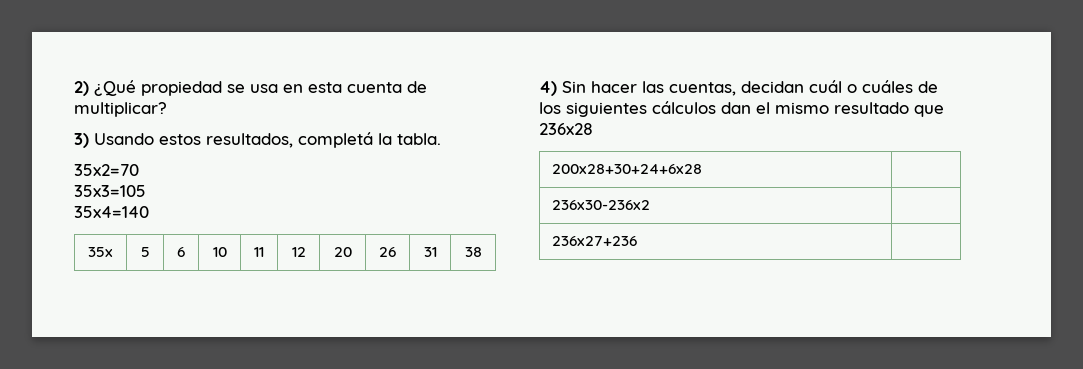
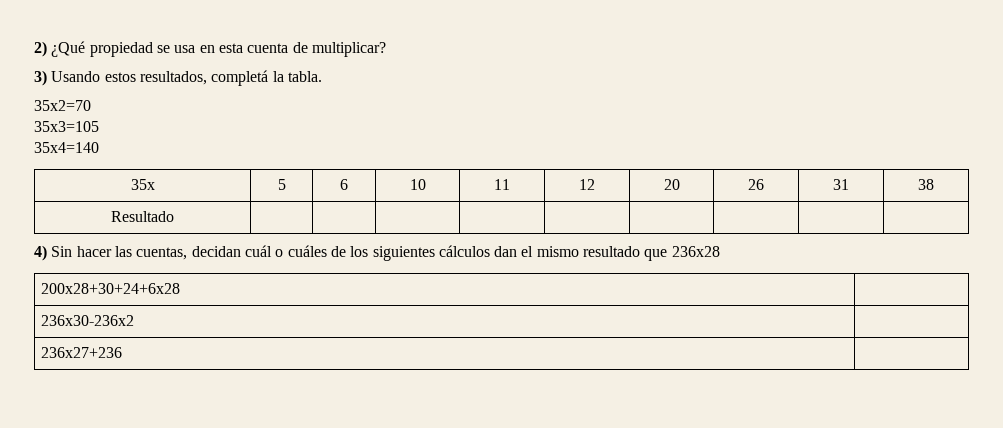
+ Resultado | | | | | | | | |

